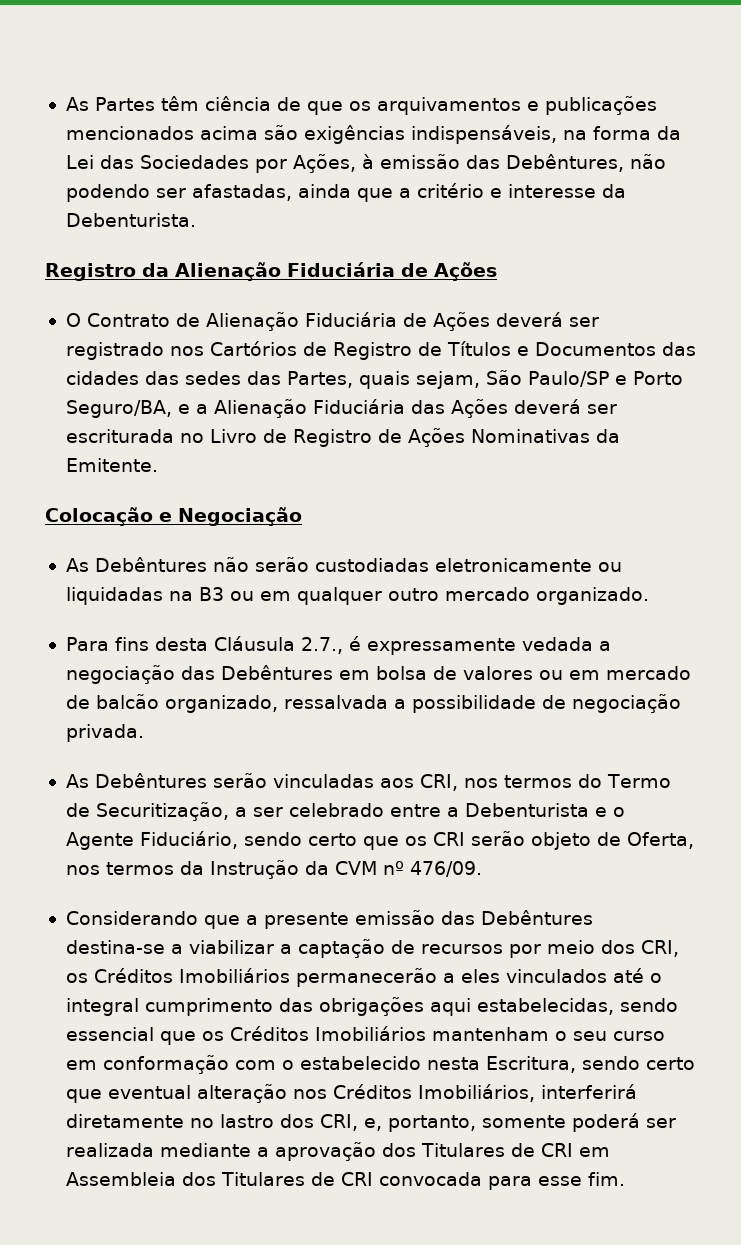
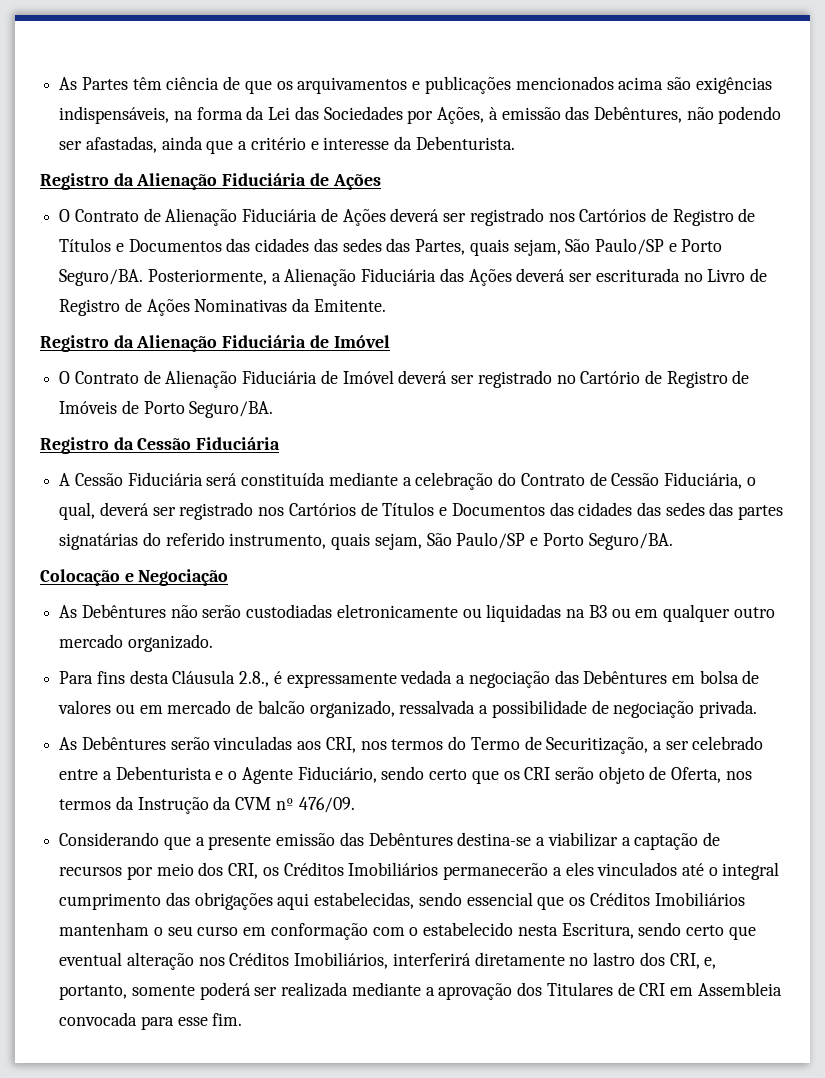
- O Contrato de Alienação Fiduciária de Ações deverá ser registrado nos Cartórios de Registro de Títulos e Documentos das cidades das sedes das Partes, quais sejam, São Paulo/SP e Porto Seguro/BA, e a Alienação Fiduciária das Ações deverá ser escriturada no Livro de Registro de Ações Nominativas da Emitente.
+ O Contrato de Alienação Fiduciária de Ações deverá ser registrado nos Cartórios de Registro de Títulos e Documentos das cidades das sedes das Partes, quais sejam, São Paulo/SP e Porto Seguro/BA. Posteriormente, a Alienação Fiduciária das Ações deverá ser escriturada no Livro de Registro de Ações Nominativas da Emitente.
+ Registro da Alienação Fiduciária de Imóvel
+ O Contrato de Alienação Fiduciária de Imóvel deverá ser registrado no Cartório de Registro de Imóveis de Porto Seguro/BA.
+ Registro da Cessão Fiduciária
+ A Cessão Fiduciária será constituída mediante a celebração do Contrato de Cessão Fiduciária, o qual, deverá ser registrado nos Cartórios de Títulos e Documentos das cidades das sedes das partes signatárias do referido instrumento, quais sejam, São Paulo/SP e Porto Seguro/BA.
- Para fins desta Cláusula 2.7., é expressamente vedada a negociação das Debêntures em bolsa de valores ou em mercado de balcão organizado, ressalvada a possibilidade de negociação privada.
+ Para fins desta Cláusula 2.8., é expressamente vedada a negociação das Debêntures em bolsa de valores ou em mercado de balcão organizado, ressalvada a possibilidade de negociação privada.
- Considerando que a presente emissão das Debêntures destina-se a viabilizar a captação de recursos por meio dos CRI, os Créditos Imobiliários permanecerão a eles vinculados até o integral cumprimento das obrigações aqui estabelecidas, sendo essencial que os Créditos Imobiliários mantenham o seu curso em conformação com o estabelecido nesta Escritura, sendo certo que eventual alteração nos Créditos Imobiliários, interferirá diretamente no lastro dos CRI, e, portanto, somente poderá ser realizada mediante a aprovação dos Titulares de CRI em Assembleia dos Titulares de CRI convocada para esse fim.
+ Considerando que a presente emissão das Debêntures destina-se a viabilizar a captação de recursos por meio dos CRI, os Créditos Imobiliários permanecerão a eles vinculados até o integral cumprimento das obrigações aqui estabelecidas, sendo essencial que os Créditos Imobiliários mantenham o seu curso em conformação com o estabelecido nesta Escritura, sendo certo que eventual alteração nos Créditos Imobiliários, interferirá diretamente no lastro dos CRI, e, portanto, somente poderá ser realizada mediante a aprovação dos Titulares de CRI em Assembleia convocada para esse fim.

